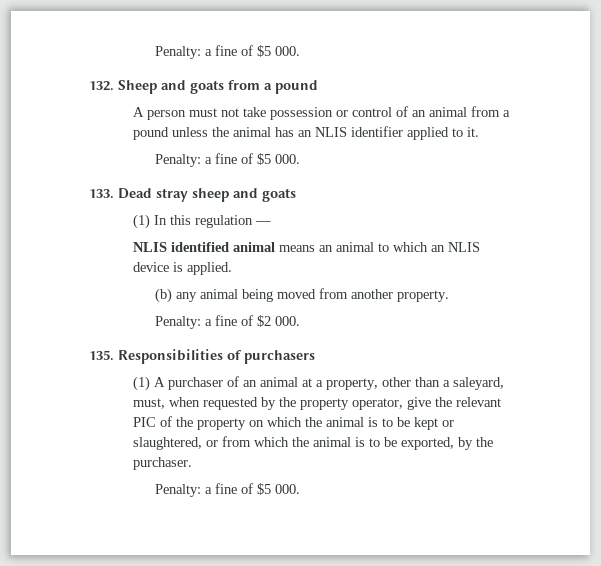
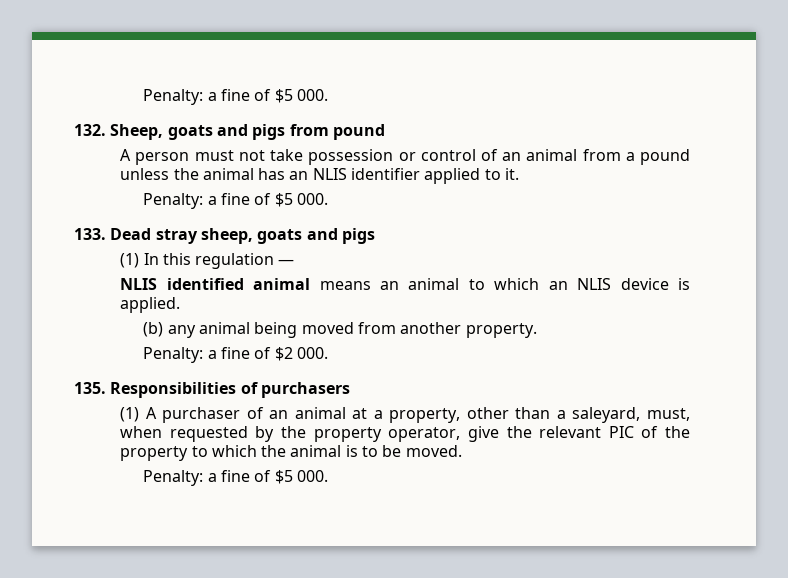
- 132. Sheep and goats from a pound
+ 132. Sheep, goats and pigs from pound
- 133. Dead stray sheep and goats
+ 133. Dead stray sheep, goats and pigs
- (1) A purchaser of an animal at a property, other than a saleyard, must, when requested by the property operator, give the relevant PIC of the property on which the animal is to be kept or slaughtered, or from which the animal is to be exported, by the purchaser.
+ (1) A purchaser of an animal at a property, other than a saleyard, must, when requested by the property operator, give the relevant PIC of the property to which the animal is to be moved.

